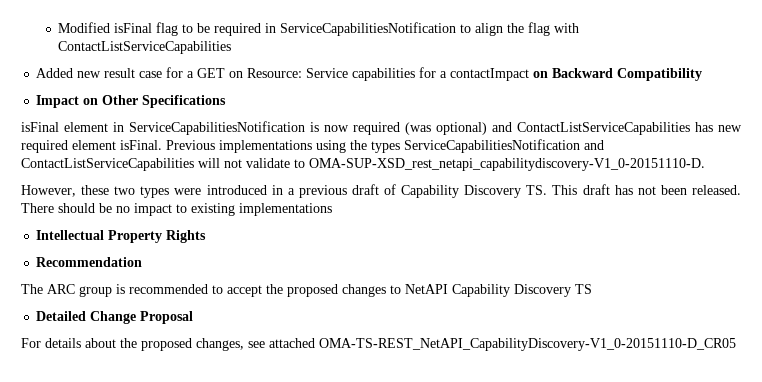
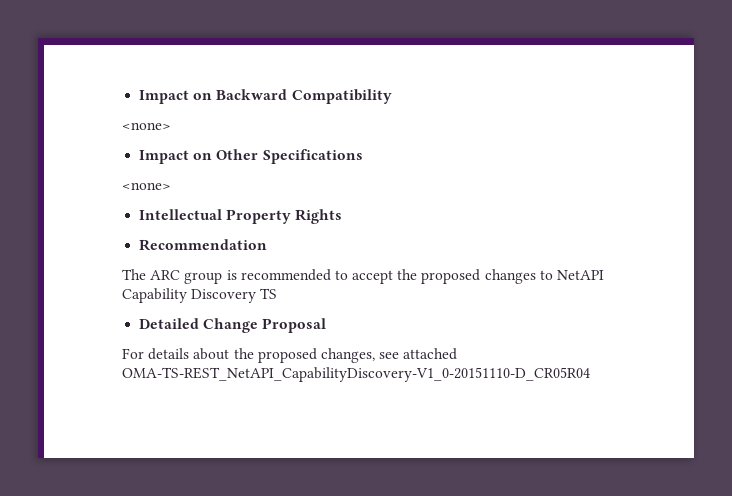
- Modified isFinal flag to be required in ServiceCapabilitiesNotification to align the flag with ContactListServiceCapabilities
- Added new result case for a GET on Resource: Service capabilities for a contactImpact on Backward Compatibility
+ Impact on Backward Compatibility
+ <none>
  Impact on Other Specifications
- isFinal element in ServiceCapabilitiesNotification is now required (was optional) and ContactListServiceCapabilities has new required element isFinal. Previous implementations using the types ServiceCapabilitiesNotification and ContactListServiceCapabilities will not validate to OMA-SUP-XSD_rest_netapi_capabilitydiscovery-V1_0-20151110-D.
- However, these two types were introduced in a previous draft of Capability Discovery TS. This draft has not been released. There should be no impact to existing implementations
+ <none>
- For details about the proposed changes, see attached OMA-TS-REST_NetAPI_CapabilityDiscovery-V1_0-20151110-D_CR05
+ For details about the proposed changes, see attached OMA-TS-REST_NetAPI_CapabilityDiscovery-V1_0-20151110-D_CR05R04

